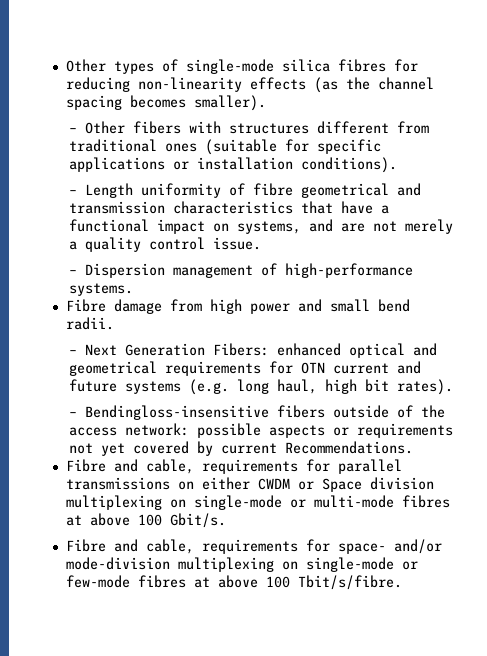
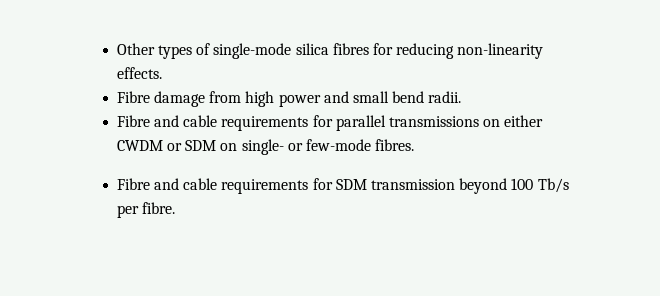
- Other types of single-mode silica fibres for reducing non-linearity effects (as the channel spacing becomes smaller).
- − Other fibers with structures different from traditional ones (suitable for specific applications or installation conditions).
- − Length uniformity of fibre geometrical and transmission characteristics that have a functional impact on systems, and are not merely a quality control issue.
- − Dispersion management of high-performance systems.
+ Other types of single-mode silica fibres for reducing non-linearity effects.
- − Next Generation Fibers: enhanced optical and geometrical requirements for OTN current and future systems (e.g. long haul, high bit rates).
- − Bendingloss-insensitive fibers outside of the access network: possible aspects or requirements not yet covered by current Recommendations.
- Fibre and cable, requirements for parallel transmissions on either CWDM or Space division multiplexing on single-mode or multi-mode fibres at above 100 Gbit/s.
- Fibre and cable, requirements for space- and/or mode-division multiplexing on single-mode or few-mode fibres at above 100 Tbit/s/fibre.
+ Fibre and cable requirements for parallel transmissions on either CWDM or SDM on single- or few-mode fibres.
+ Fibre and cable requirements for SDM transmission beyond 100 Tb/s per fibre.

